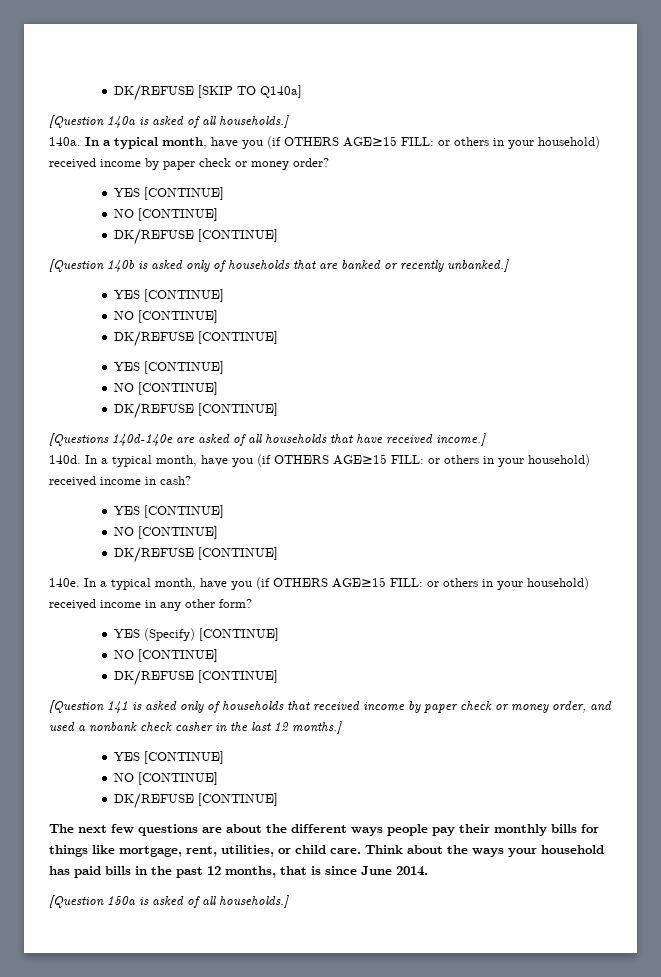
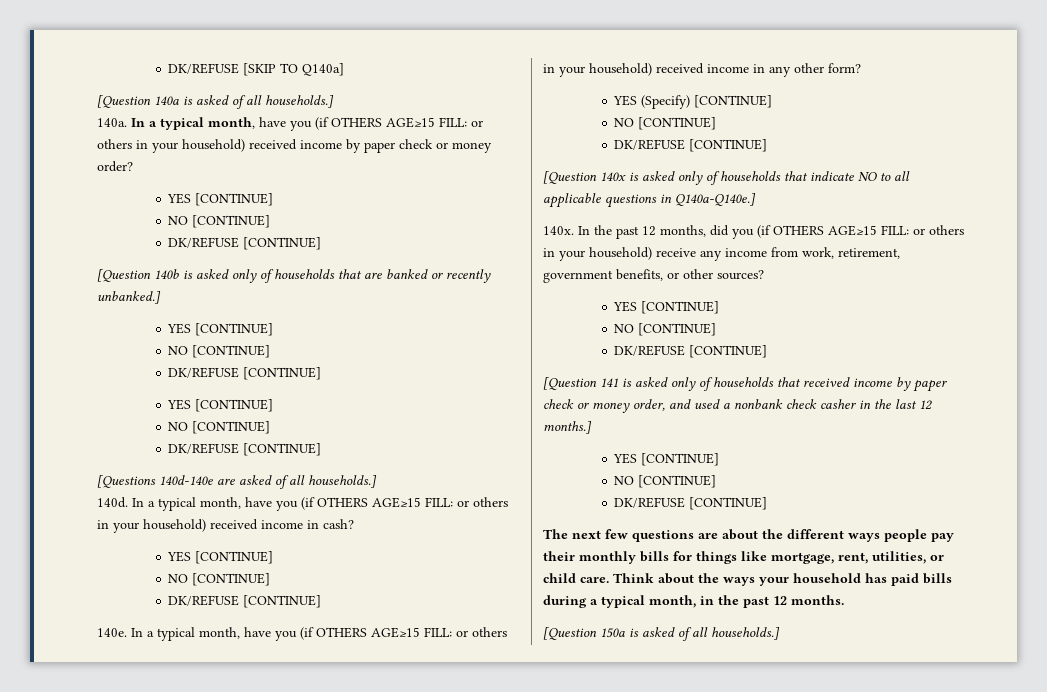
- [Questions 140d-140e are asked of all households that have received income.]
+ [Questions 140d-140e are asked of all households.]
+ [Question 140x is asked only of households that indicate NO to all applicable questions in Q140a-Q140e.]
+ 140x. In the past 12 months, did you (if OTHERS AGE≥15 FILL: or others in your household) receive any income from work, retirement, government benefits, or other sources?
+ YES [CONTINUE]
+ NO [CONTINUE]
+ DK/REFUSE [CONTINUE]
- Think about the ways your household has paid bills in the past 12 months, that is since June 2014.
+ Think about the ways your household has paid bills during a typical month, in the past 12 months.

